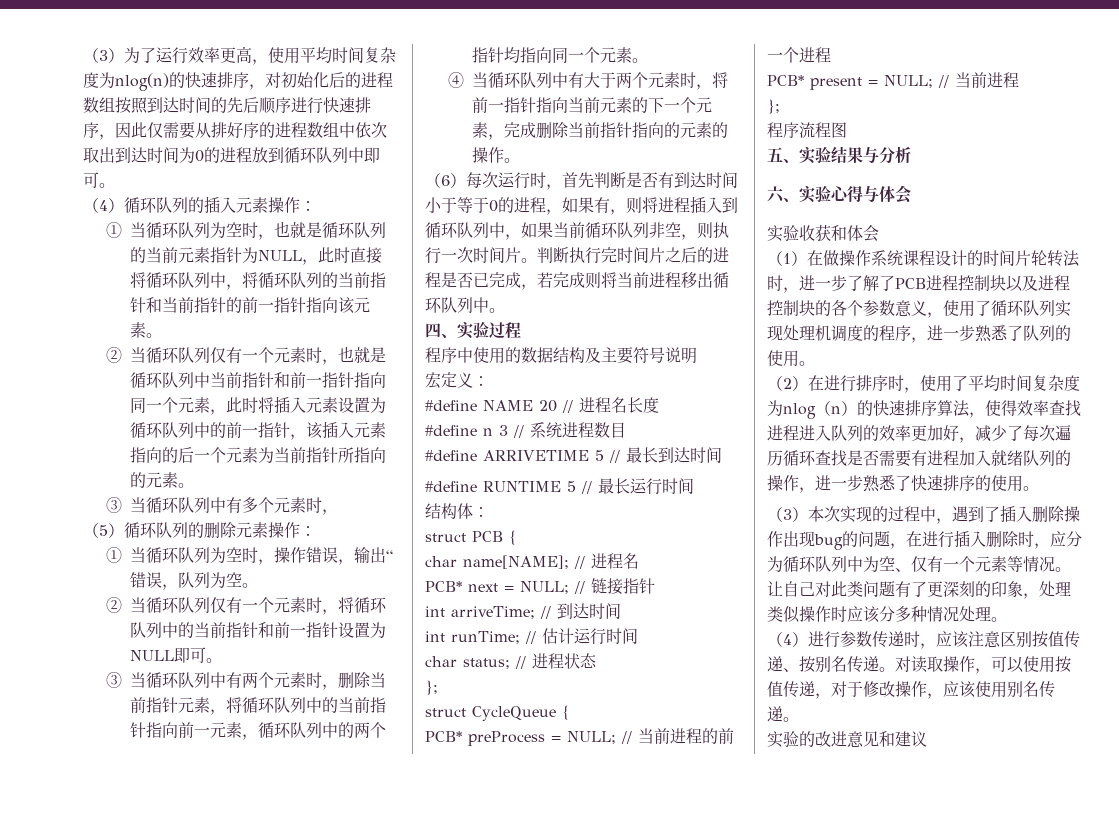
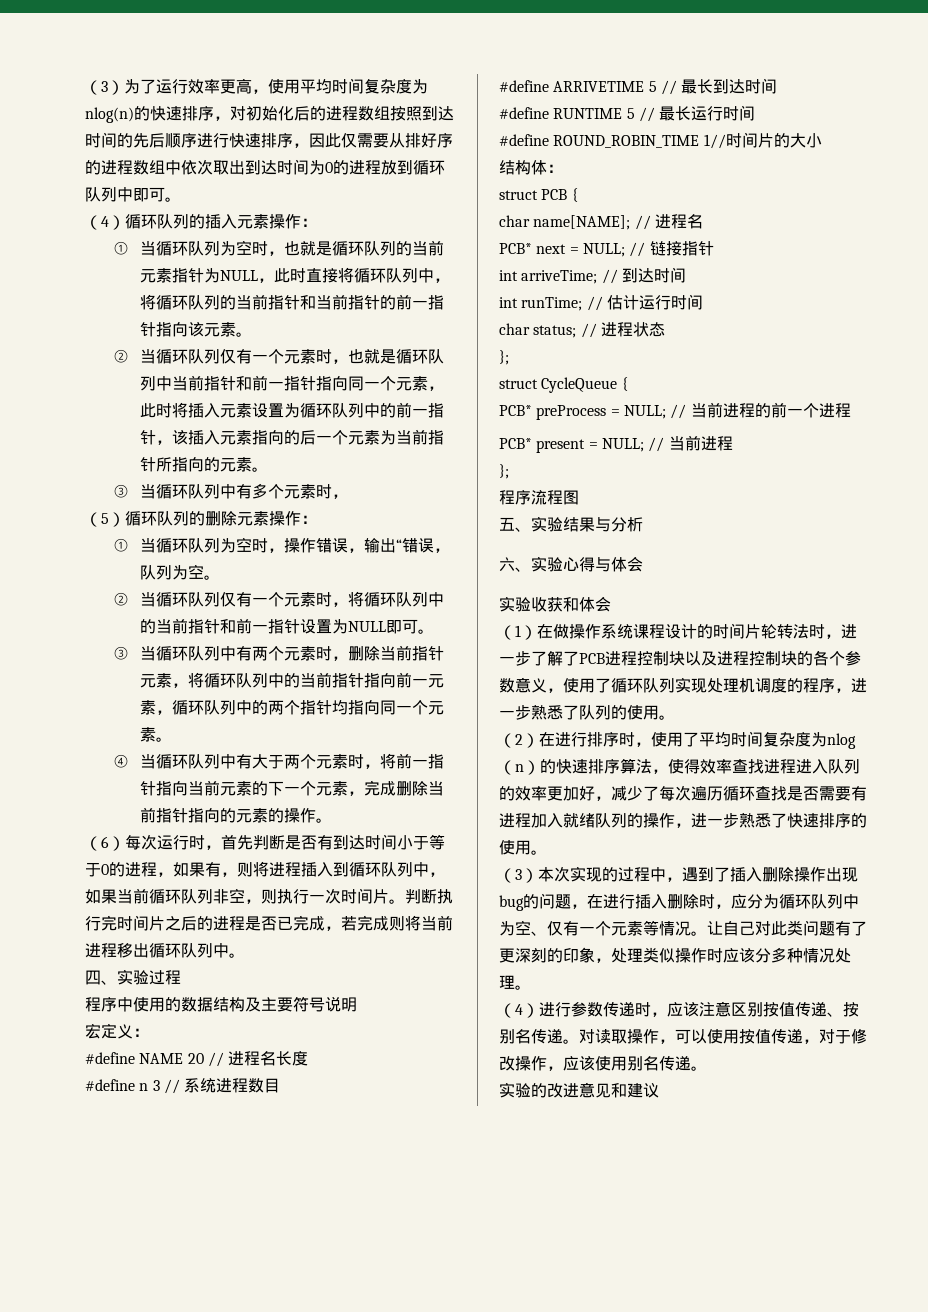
+ #define ROUND_ROBIN_TIME 1//时间片的大小

